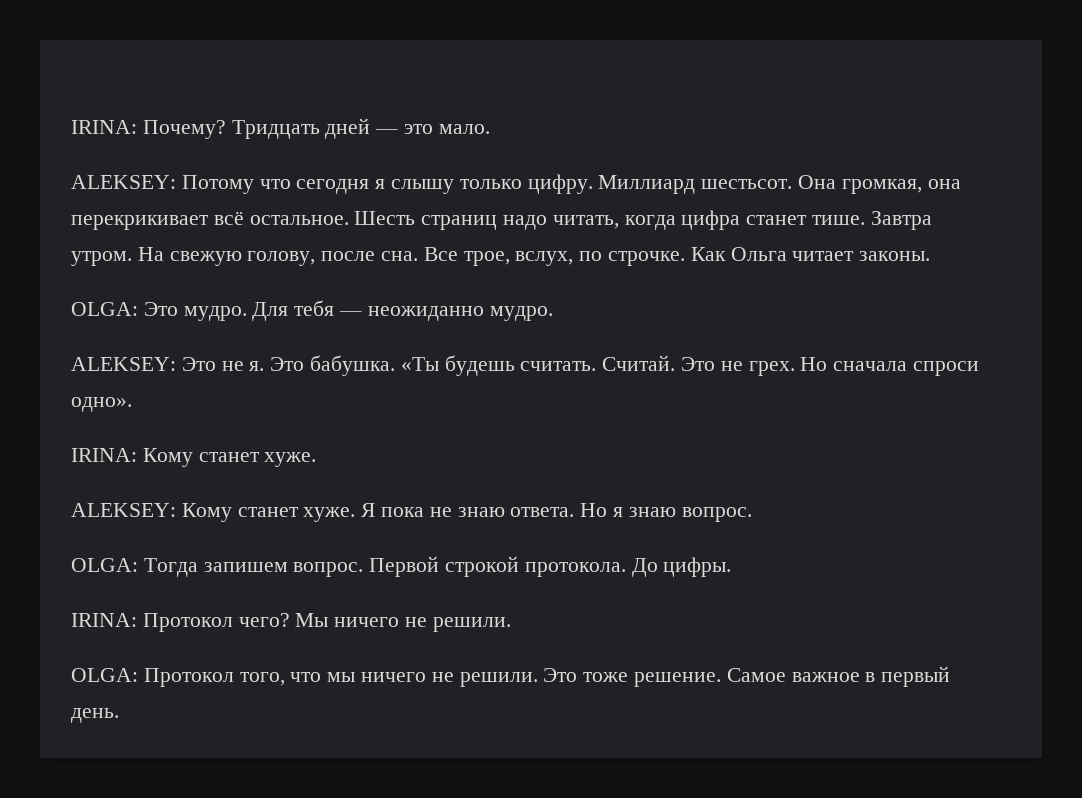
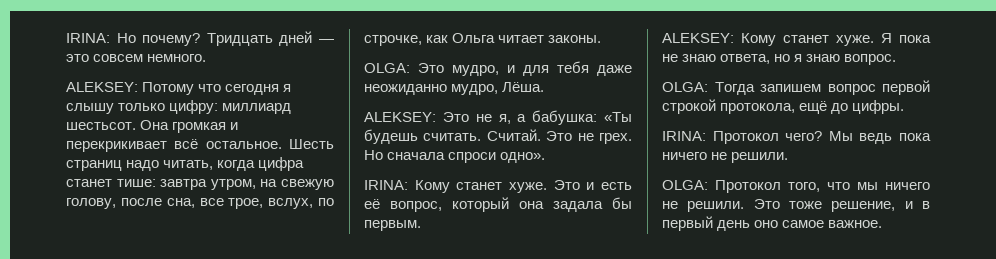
- IRINA: Почему?
+ IRINA: Но почему?
- Тридцать дней — это мало.
+ Тридцать дней — это совсем немного.
- ALEKSEY: Потому что сегодня я слышу только цифру. Миллиард шестьсот. Она громкая, она перекрикивает всё остальное.
+ ALEKSEY: Потому что сегодня я слышу только цифру: миллиард шестьсот. Она громкая и перекрикивает всё остальное.
- Шесть страниц надо читать, когда цифра станет тише. Завтра утром. На свежую голову, после сна. Все трое, вслух, по строчке. Как Ольга читает законы.
+ Шесть страниц надо читать, когда цифра станет тише: завтра утром, на свежую голову, после сна, все трое, вслух, по строчке, как Ольга читает законы.
- OLGA: Это мудро. Для тебя — неожиданно мудро.
+ OLGA: Это мудро, и для тебя даже неожиданно мудро, Лёша.
- ALEKSEY: Это не я. Это бабушка. «Ты будешь считать.
+ ALEKSEY: Это не я, а бабушка: «Ты будешь считать.
+ Это и есть её вопрос, который она задала бы первым.
- Я пока не знаю ответа. Но я знаю вопрос.
+ Я пока не знаю ответа, но я знаю вопрос.
- OLGA: Тогда запишем вопрос. Первой строкой протокола. До цифры.
+ OLGA: Тогда запишем вопрос первой строкой протокола, ещё до цифры.
- Мы ничего не решили.
+ Мы ведь пока ничего не решили.
- Это тоже решение. Самое важное в первый день.
+ Это тоже решение, и в первый день оно самое важное.

